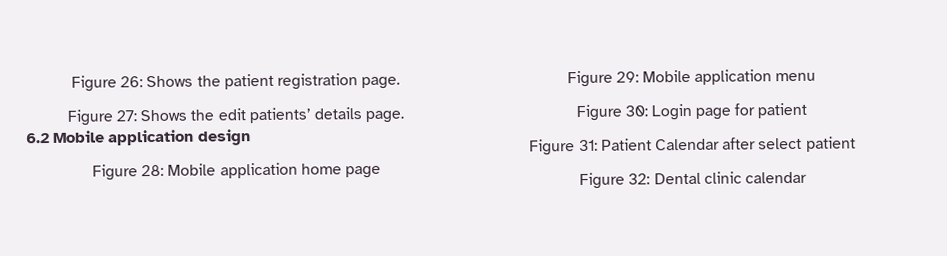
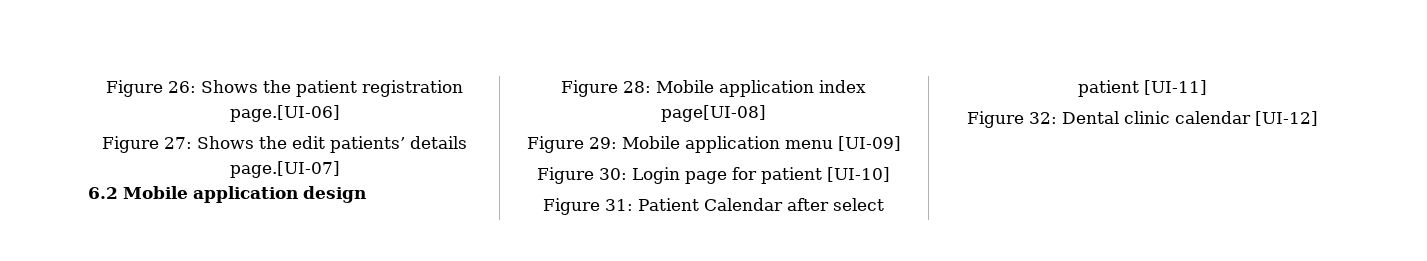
- Figure 26: Shows the patient registration page.
+ Figure 26: Shows the patient registration page.[UI-06]
- Figure 27: Shows the edit patients’ details page.
+ Figure 27: Shows the edit patients’ details page.[UI-07]
- Figure 28: Mobile application home page
+ Figure 28: Mobile application index page[UI-08]
- Figure 29: Mobile application menu
+ Figure 29: Mobile application menu [UI-09]
- Figure 30: Login page for patient
+ Figure 30: Login page for patient [UI-10]
- Figure 31: Patient Calendar after select patient
+ Figure 31: Patient Calendar after select patient [UI-11]
- Figure 32: Dental clinic calendar
+ Figure 32: Dental clinic calendar [UI-12]

